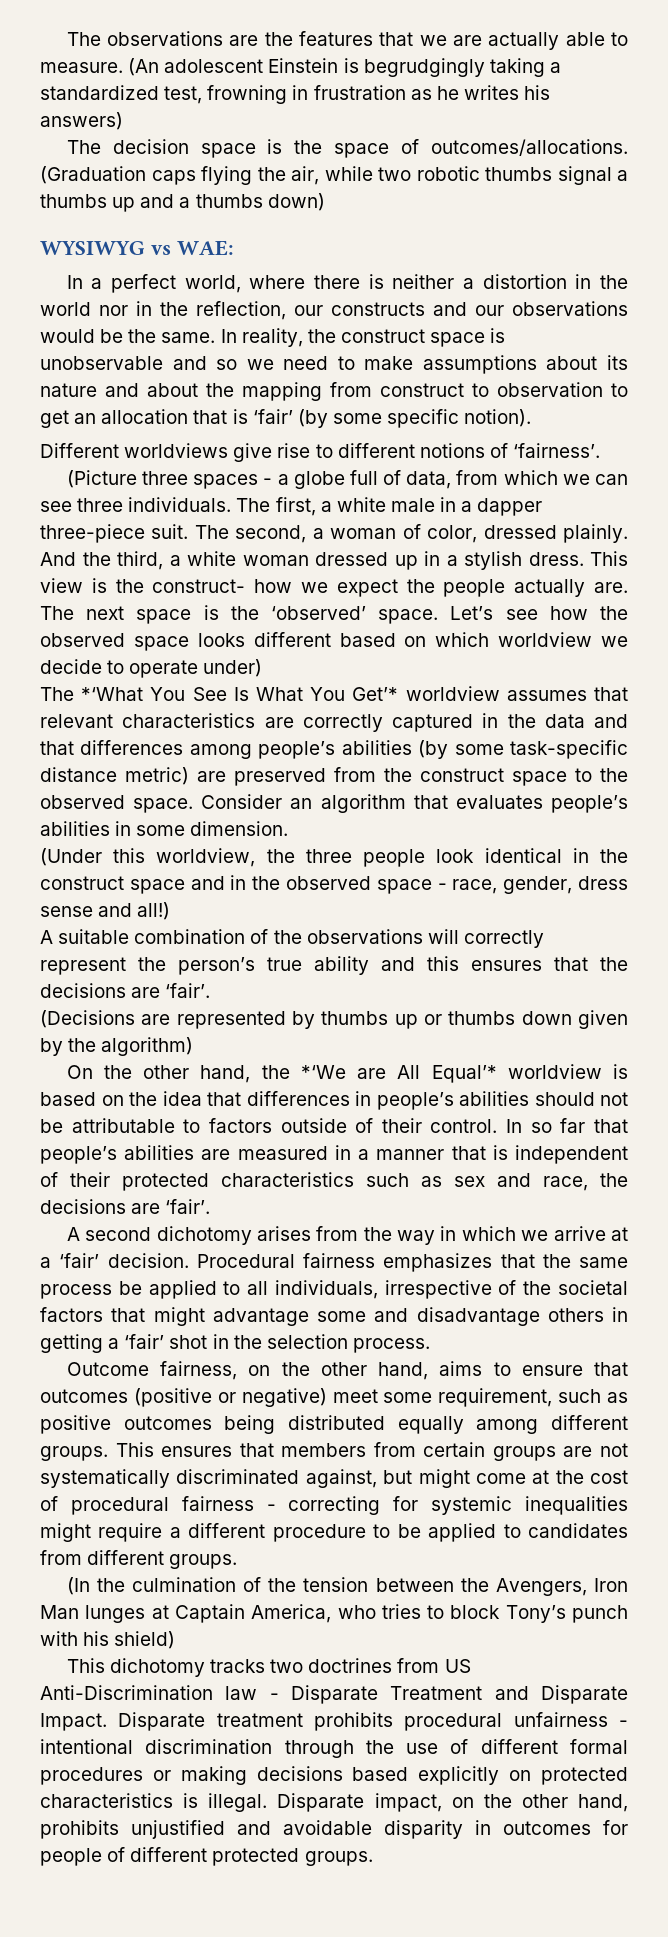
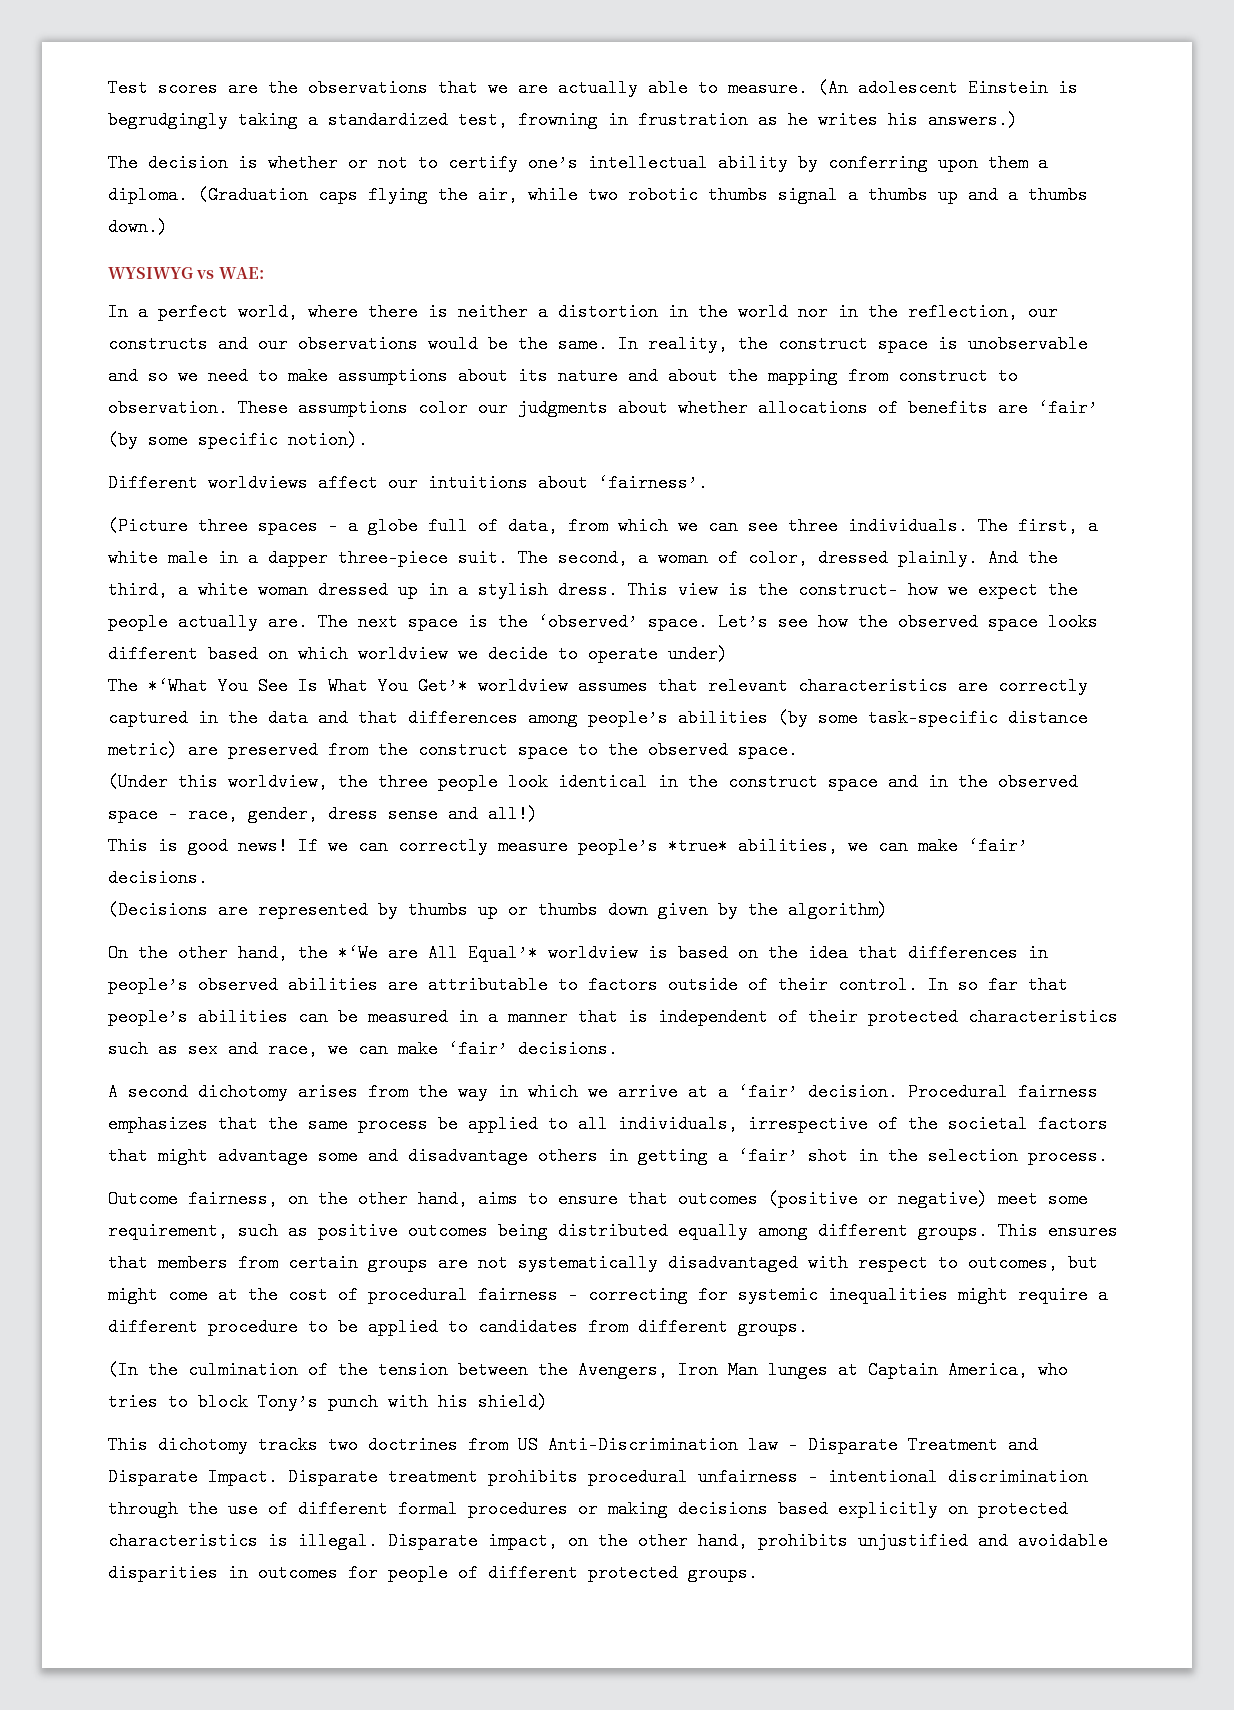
- The observations are the features that we are actually able to measure.
+ Test scores are the observations that we are actually able to measure.
- (An adolescent Einstein is begrudgingly taking a standardized test, frowning in frustration as he writes his answers)
+ (An adolescent Einstein is begrudgingly taking a standardized test, frowning in frustration as he writes his answers.)
- The decision space is the space of outcomes/allocations.
+ The decision is whether or not to certify one’s intellectual ability by conferring upon them a diploma.
- (Graduation caps flying the air, while two robotic thumbs signal a thumbs up and a thumbs down)
+ (Graduation caps flying the air, while two robotic thumbs signal a thumbs up and a thumbs down.)
- In reality, the construct space is unobservable and so we need to make assumptions about its nature and about the mapping from construct to observation to get an allocation that is ‘fair’ (by some specific notion).
+ In reality, the construct space is unobservable and so we need to make assumptions about its nature and about the mapping from construct to observation. These assumptions color our judgments about whether allocations of benefits are ‘fair’ (by some specific notion).
- Different worldviews give rise to different notions of ‘fairness’.
+ Different worldviews affect our intuitions about ‘fairness’.
- Consider an algorithm that evaluates people’s abilities in some dimension.
- A suitable combination of the observations will correctly represent the person’s true ability and this ensures that the decisions are ‘fair’.
+ This is good news! If we can correctly measure people’s *true* abilities, we can make ‘fair’ decisions.
- On the other hand, the *‘We are All Equal’* worldview is based on the idea that differences in people’s abilities should not be attributable to factors outside of their control.
+ On the other hand, the *‘We are All Equal’* worldview is based on the idea that differences in people’s observed abilities are attributable to factors outside of their control.
- In so far that people’s abilities are measured in a manner that is independent of their protected characteristics such as sex and race, the decisions are ‘fair’.
+ In so far that people’s abilities can be measured in a manner that is independent of their protected characteristics such as sex and race, we can make ‘fair’ decisions.
- This ensures that members from certain groups are not systematically discriminated against, but might come at the cost of procedural fairness - correcting for systemic inequalities might require a different procedure to be applied to candidates from different groups.
+ This ensures that members from certain groups are not systematically disadvantaged with respect to outcomes, but might come at the cost of procedural fairness - correcting for systemic inequalities might require a different procedure to be applied to candidates from different groups.
- Disparate impact, on the other hand, prohibits unjustified and avoidable disparity in outcomes for people of different protected groups.
+ Disparate impact, on the other hand, prohibits unjustified and avoidable disparities in outcomes for people of different protected groups.

